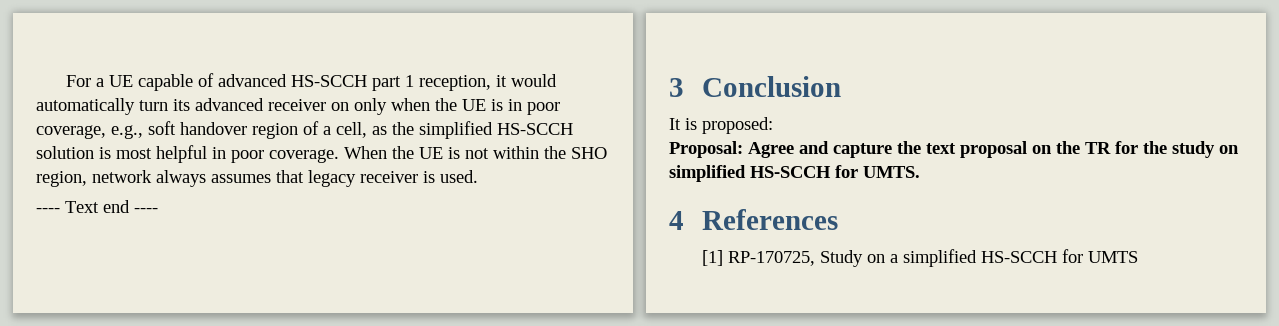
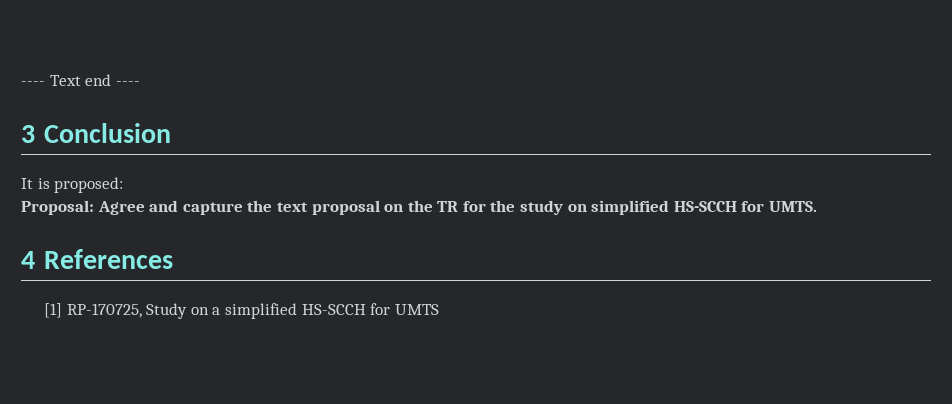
- For a UE capable of advanced HS-SCCH part 1 reception, it would automatically turn its advanced receiver on only when the UE is in poor coverage, e.g., soft handover region of a cell, as the simplified HS-SCCH solution is most helpful in poor coverage. When the UE is not within the SHO region, network always assumes that legacy receiver is used.

